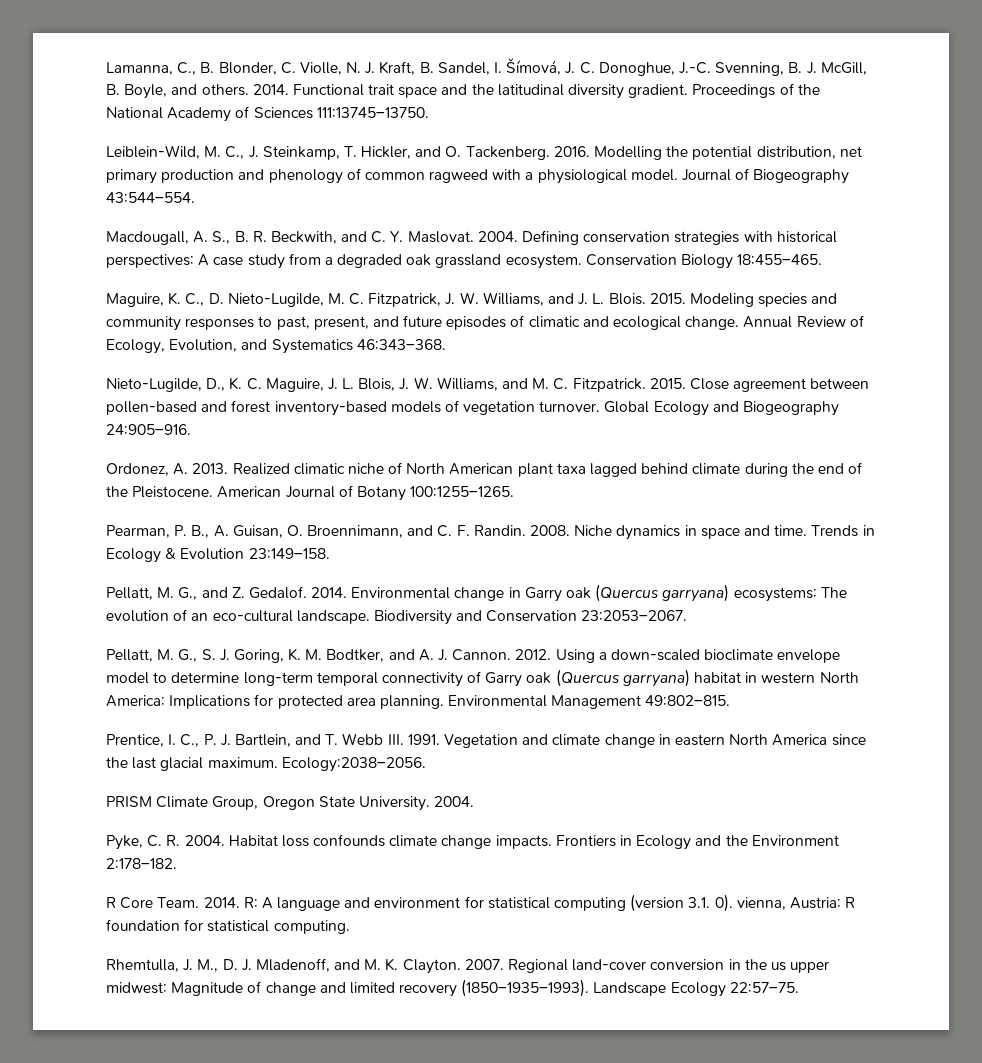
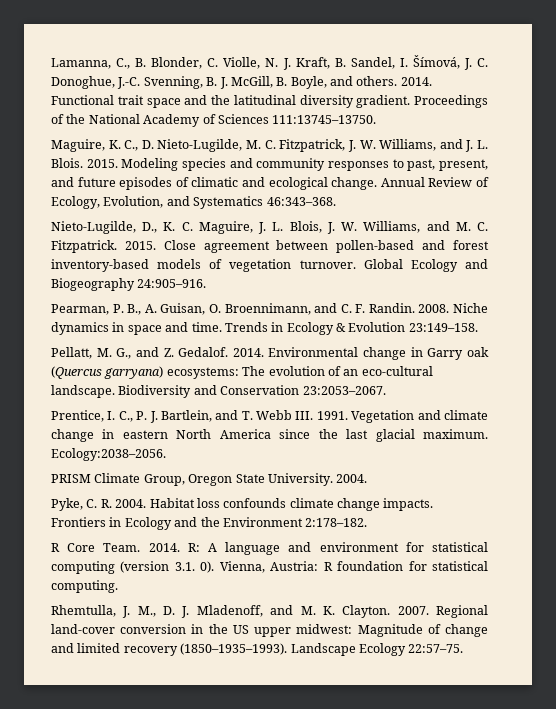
- Leiblein-Wild, M. C., J. Steinkamp, T. Hickler, and O. Tackenberg. 2016. Modelling the potential distribution, net primary production and phenology of common ragweed with a physiological model. Journal of Biogeography 43:544–554.
- Macdougall, A. S., B. R. Beckwith, and C. Y. Maslovat. 2004. Defining conservation strategies with historical perspectives: A case study from a degraded oak grassland ecosystem. Conservation Biology 18:455–465.
- Ordonez, A. 2013. Realized climatic niche of North American plant taxa lagged behind climate during the end of the Pleistocene. American Journal of Botany 100:1255–1265.
- Pellatt, M. G., S. J. Goring, K. M. Bodtker, and A. J. Cannon. 2012. Using a down-scaled bioclimate envelope model to determine long-term temporal connectivity of Garry oak (Quercus garryana) habitat in western North America: Implications for protected area planning. Environmental Management 49:802–815.
- R: A language and environment for statistical computing (version 3.1. 0). vienna, Austria: R foundation for statistical computing.
+ R: A language and environment for statistical computing (version 3.1. 0). Vienna, Austria: R foundation for statistical computing.
- Regional land-cover conversion in the us upper midwest: Magnitude of change and limited recovery (1850–1935–1993).
+ Regional land-cover conversion in the US upper midwest: Magnitude of change and limited recovery (1850–1935–1993).

